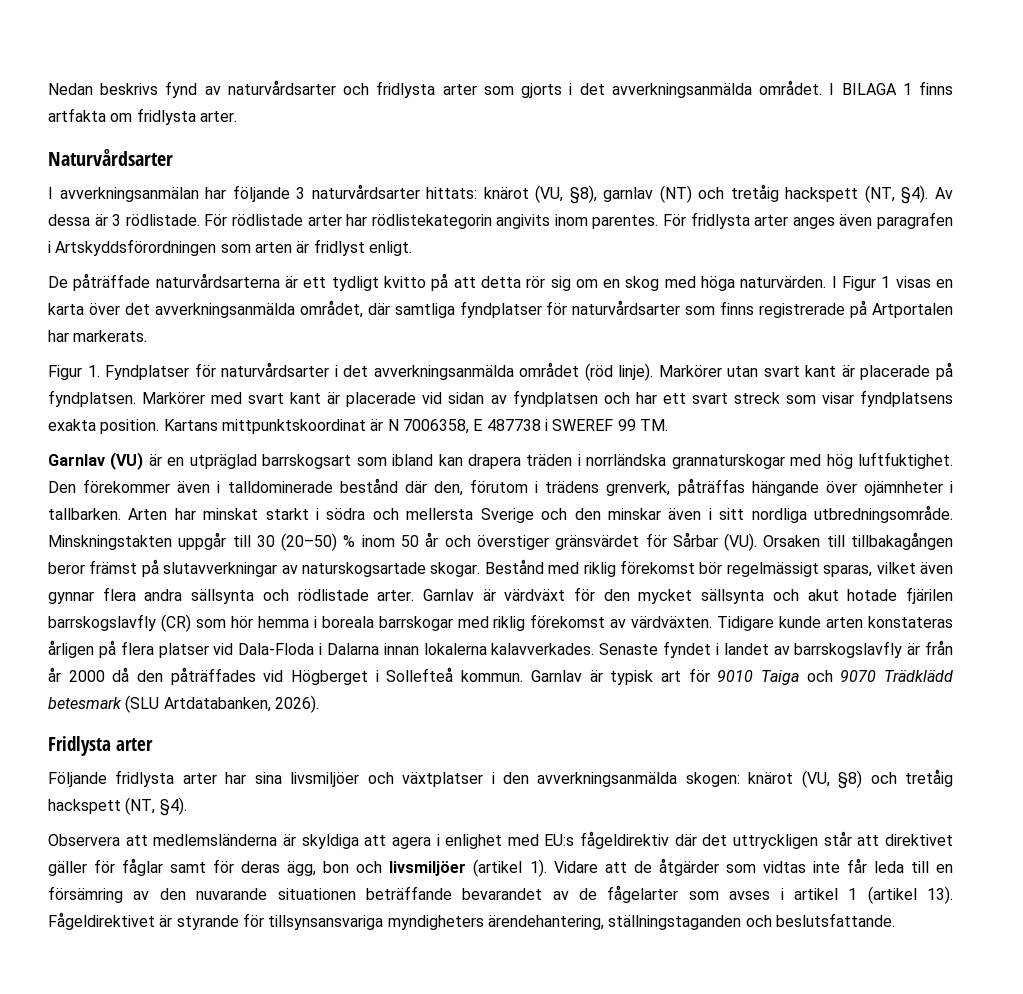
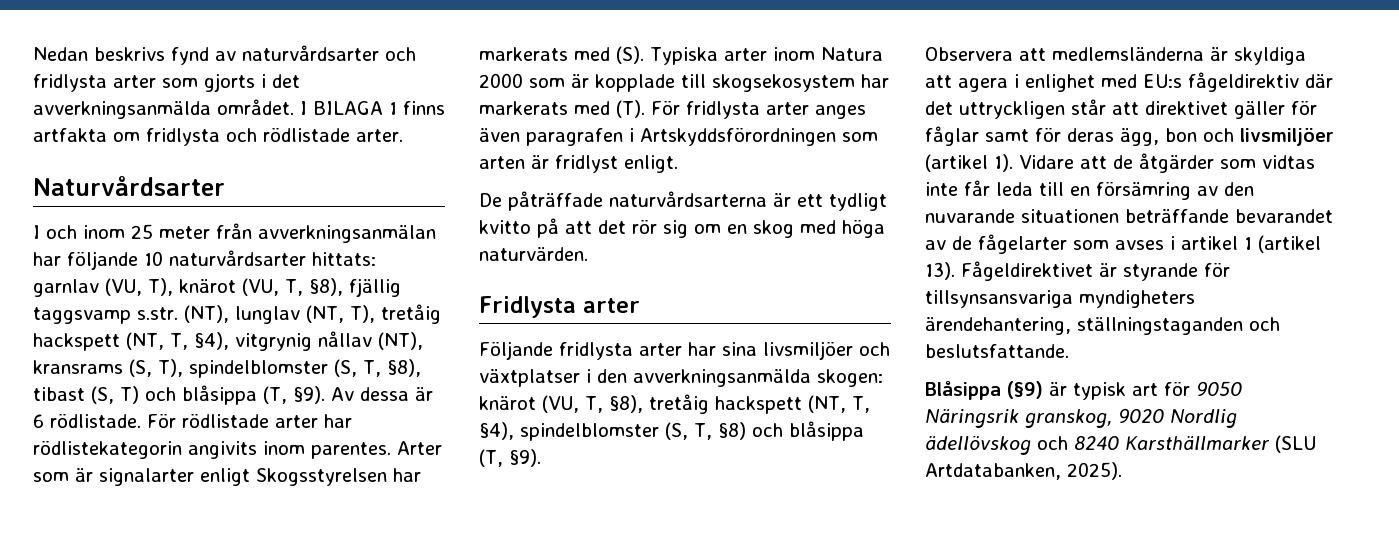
- I BILAGA 1 finns artfakta om fridlysta arter.
+ I BILAGA 1 finns artfakta om fridlysta och rödlistade arter.
- I avverkningsanmälan har följande 3 naturvårdsarter hittats: knärot (VU, §8), garnlav (NT) och tretåig hackspett (NT, §4).
+ I och inom 25 meter från avverkningsanmälan har följande 10 naturvårdsarter hittats: garnlav (VU, T), knärot (VU, T, §8), fjällig taggsvamp s.str. (NT), lunglav (NT, T), tretåig hackspett (NT, T, §4), vitgrynig nållav (NT), kransrams (S, T), spindelblomster (S, T, §8), tibast (S, T) och blåsippa (T, §9).
- Av dessa är 3 rödlistade.
+ Av dessa är 6 rödlistade.
- För fridlysta arter anges även paragrafen i Artskyddsförordningen som arten är fridlyst enligt.
+ Arter som är signalarter enligt Skogsstyrelsen har markerats med (S). Typiska arter inom Natura 2000 som är kopplade till skogsekosystem har markerats med (T). För fridlysta arter anges även paragrafen i Artskyddsförordningen som arten är fridlyst enligt.
- De påträffade naturvårdsarterna är ett tydligt kvitto på att detta rör sig om en skog med höga naturvärden. I Figur 1 visas en karta över det avverkningsanmälda området, där samtliga fyndplatser för naturvårdsarter som finns registrerade på Artportalen har markerats.
- Figur 1. Fyndplatser för naturvårdsarter i det avverkningsanmälda området (röd linje). Markörer utan svart kant är placerade på fyndplatsen. Markörer med svart kant är placerade vid sidan av fyndplatsen och har ett svart streck som visar fyndplatsens exakta position. Kartans mittpunktskoordinat är N 7006358, E 487738 i SWEREF 99 TM.
- Garnlav (VU) är en utpräglad barrskogsart som ibland kan drapera träden i norrländska grannaturskogar med hög luftfuktighet. Den förekommer även i talldominerade bestånd där den, förutom i trädens grenverk, påträffas hängande över ojämnheter i tallbarken. Arten har minskat starkt i södra och mellersta Sverige och den minskar även i sitt nordliga utbredningsområde. Minskningstakten uppgår till 30 (20–50) % inom 50 år och överstiger gränsvärdet för Sårbar (VU). Orsaken till tillbakagången beror främst på slutavverkningar av naturskogsartade skogar. Bestånd med riklig förekomst bör regelmässigt sparas, vilket även gynnar flera andra sällsynta och rödlistade arter. Garnlav är värdväxt för den mycket sällsynta och akut hotade fjärilen barrskogslavfly (CR) som hör hemma i boreala barrskogar med riklig förekomst av värdväxten. Tidigare kunde arten konstateras årligen på flera platser vid Dala-Floda i Dalarna innan lokalerna kalavverkades. Senaste fyndet i landet av barrskogslavfly är från år 2000 då den påträffades vid Högberget i Sollefteå kommun. Garnlav är typisk art för 9010 Taiga och 9070 Trädklädd betesmark (SLU Artdatabanken, 2026).
+ De påträffade naturvårdsarterna är ett tydligt kvitto på att det rör sig om en skog med höga naturvärden.
- Följande fridlysta arter har sina livsmiljöer och växtplatser i den avverkningsanmälda skogen: knärot (VU, §8) och tretåig hackspett (NT, §4).
+ Följande fridlysta arter har sina livsmiljöer och växtplatser i den avverkningsanmälda skogen: knärot (VU, T, §8), tretåig hackspett (NT, T, §4), spindelblomster (S, T, §8) och blåsippa (T, §9).
+ Blåsippa (§9) är typisk art för 9050 Näringsrik granskog, 9020 Nordlig ädellövskog och 8240 Karsthällmarker (SLU Artdatabanken, 2025).

